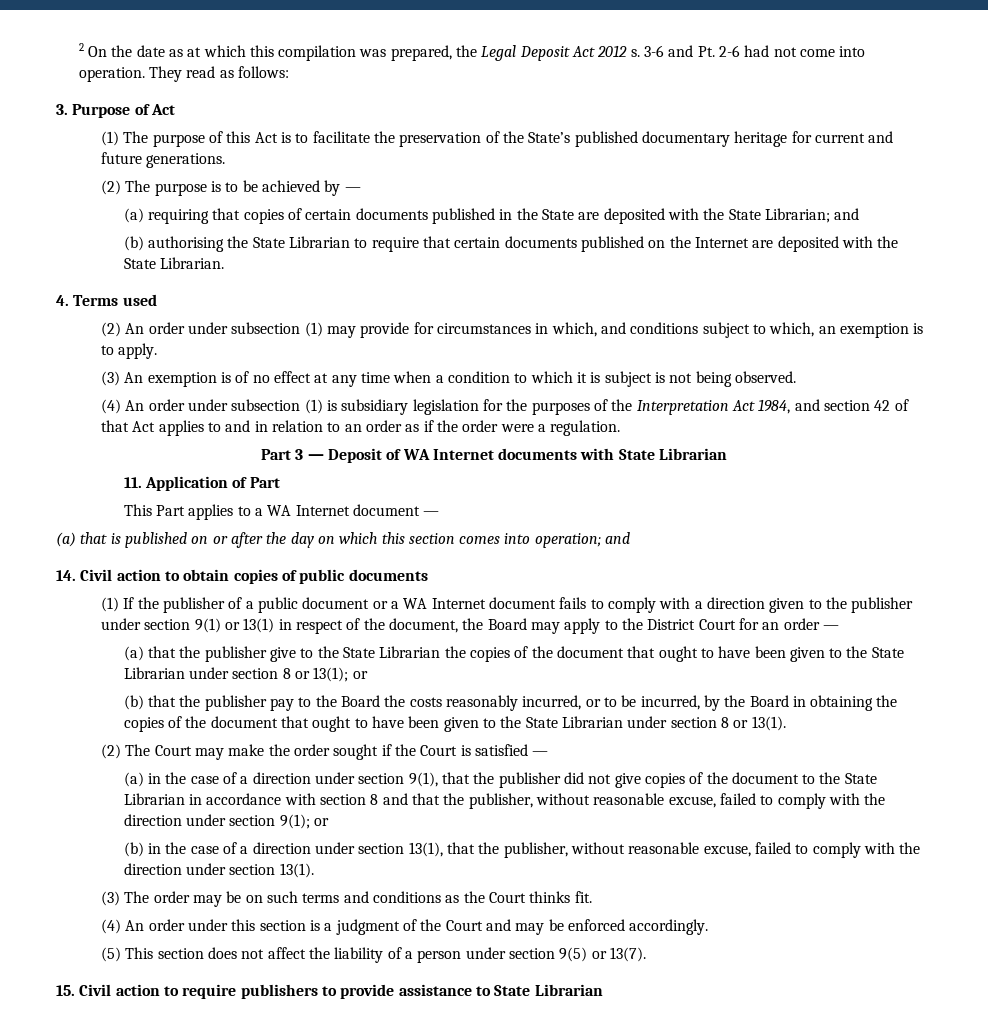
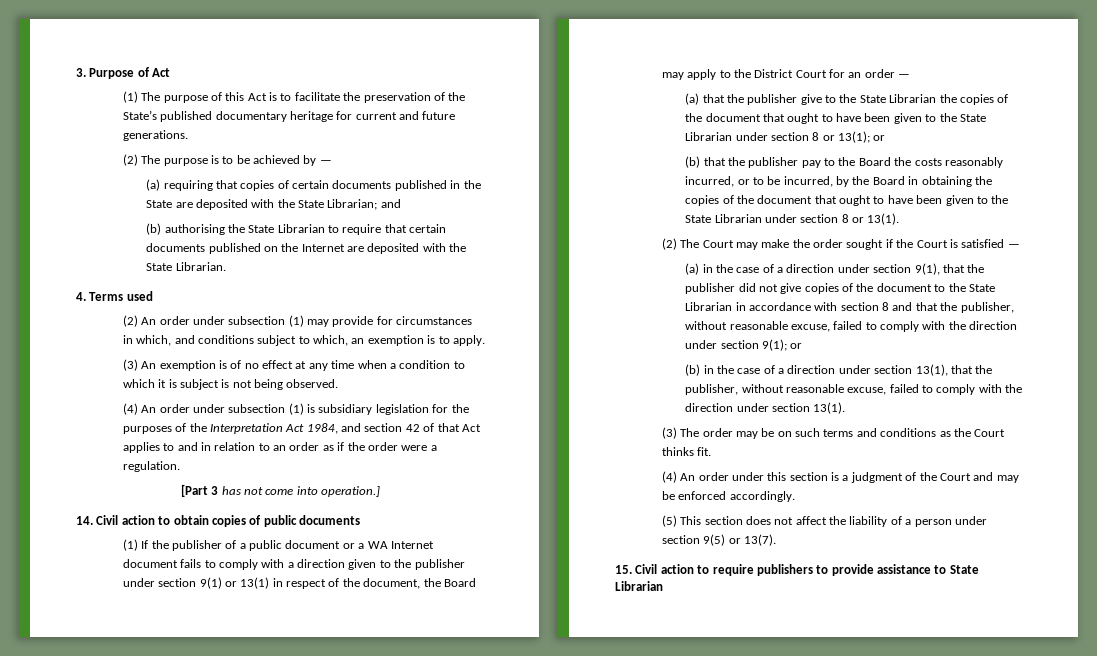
- 2 On the date as at which this compilation was prepared, the Legal Deposit Act 2012 s. 3-6 and Pt. 2-6 had not come into operation. They read as follows:
- Part 3 — Deposit of WA Internet documents with State Librarian
- 11. Application of Part
- This Part applies to a WA Internet document —
- (a) that is published on or after the day on which this section comes into operation; and
+ [Part 3 has not come into operation.]

